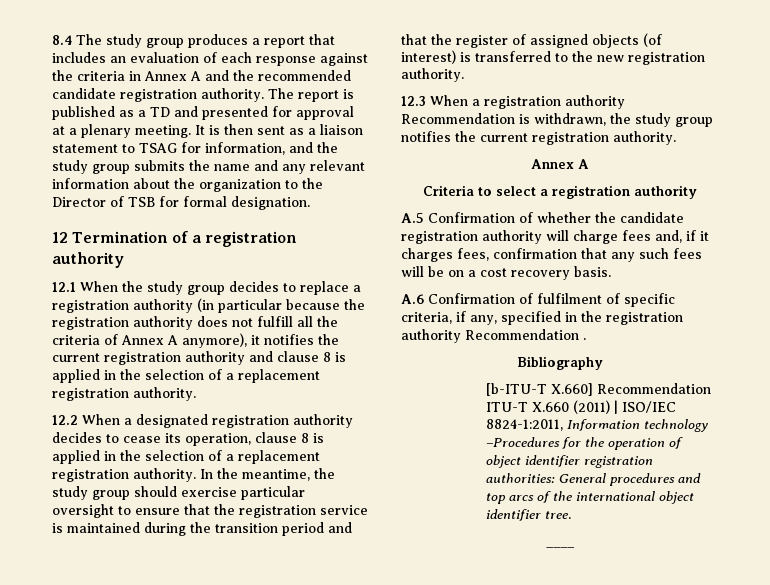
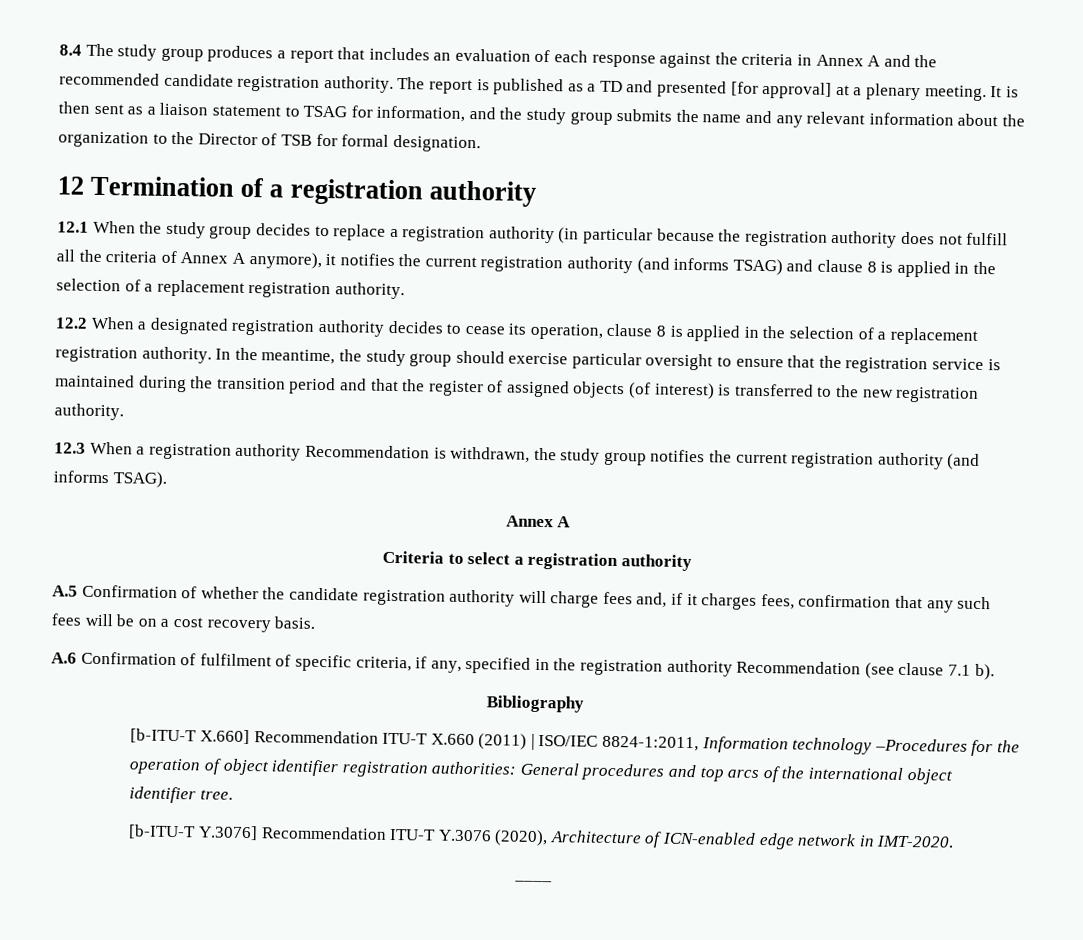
- The report is published as a TD and presented for approval at a plenary meeting.
+ The report is published as a TD and presented [for approval] at a plenary meeting.
- 12.1 When the study group decides to replace a registration authority (in particular because the registration authority does not fulfill all the criteria of Annex A anymore), it notifies the current registration authority and clause 8 is applied in the selection of a replacement registration authority.
+ 12.1 When the study group decides to replace a registration authority (in particular because the registration authority does not fulfill all the criteria of Annex A anymore), it notifies the current registration authority (and informs TSAG) and clause 8 is applied in the selection of a replacement registration authority.
- 12.3 When a registration authority Recommendation is withdrawn, the study group notifies the current registration authority.
+ 12.3 When a registration authority Recommendation is withdrawn, the study group notifies the current registration authority (and informs TSAG).
- A.6 Confirmation of fulfilment of specific criteria, if any, specified in the registration authority Recommendation .
+ A.6 Confirmation of fulfilment of specific criteria, if any, specified in the registration authority Recommendation (see clause 7.1 b).
+ [b-ITU-T Y.3076] Recommendation ITU-T Y.3076 (2020), Architecture of ICN-enabled edge network in IMT-2020.

